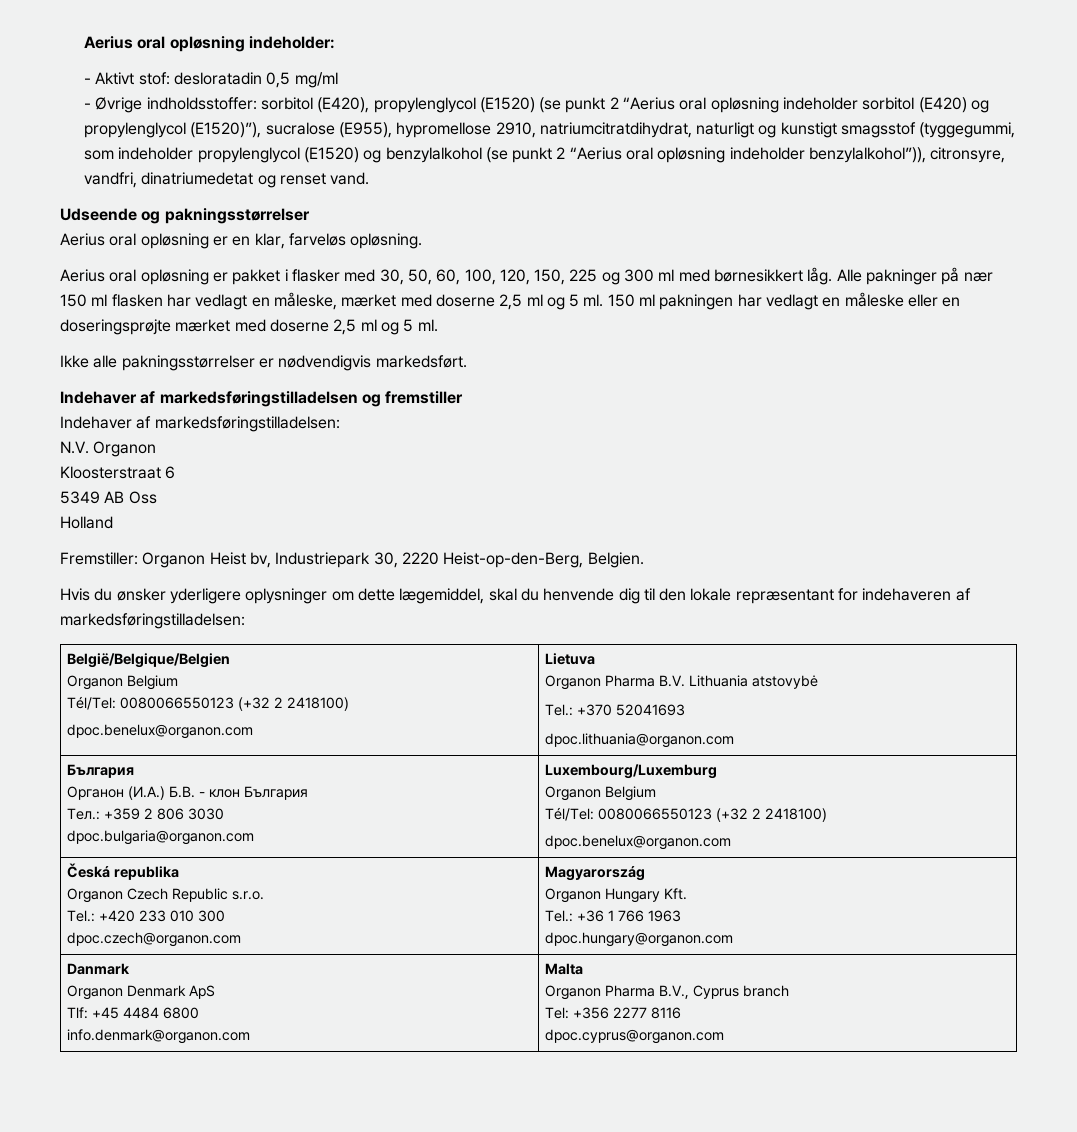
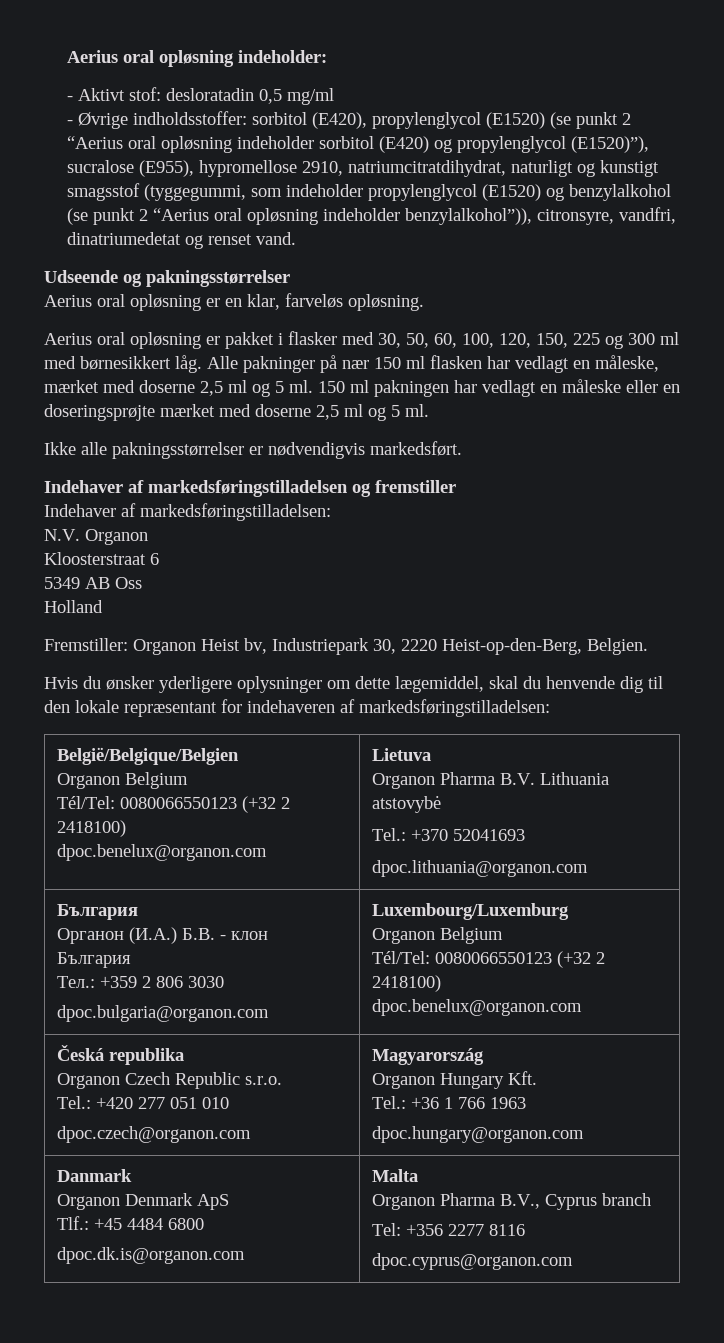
  Česká republika
  Organon Czech Republic s.r.o.
- Tel.: +420 233 010 300
+ Tel.: +420 277 051 010
  Danmark
  Organon Denmark ApS
- Tlf: +45 4484 6800
- info.denmark@organon.com | Malta
+ Tlf.: +45 4484 6800
+ dpoc.dk.is@organon.com | Malta

